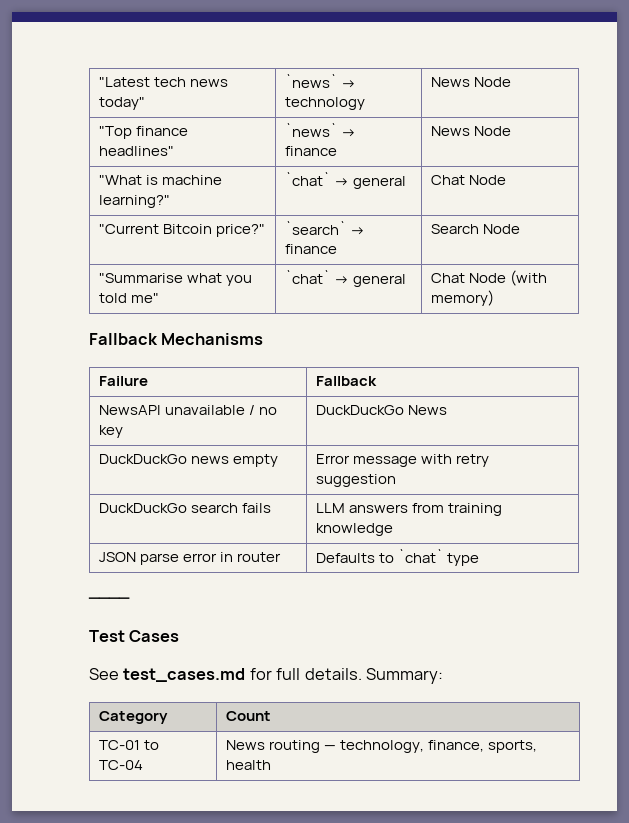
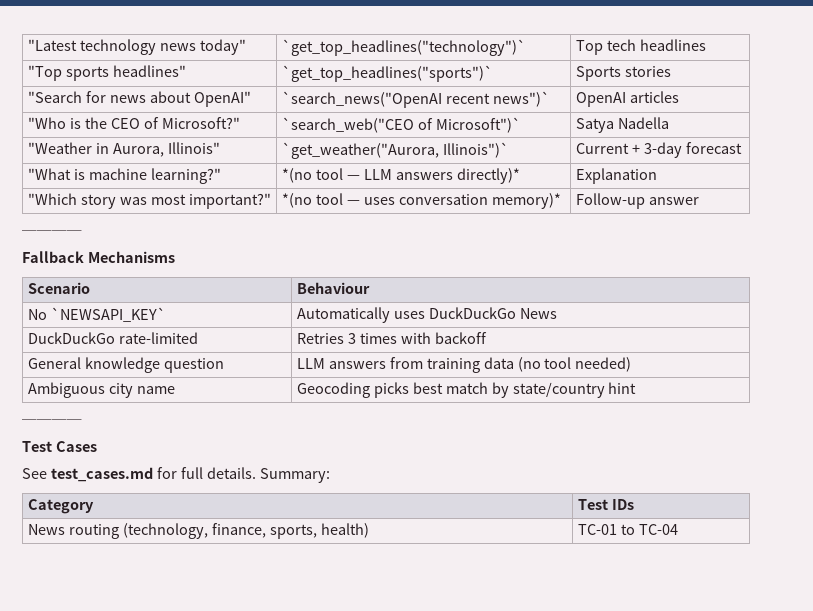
- "Latest tech news today" | `news` → technology | News Node
+ "Latest technology news today" | `get_top_headlines("technology")` | Top tech headlines
- "Top finance headlines" | `news` → finance | News Node
- "What is machine learning?" | `chat` → general | Chat Node
- "Current Bitcoin price?" | `search` → finance | Search Node
- "Summarise what you told me" | `chat` → general | Chat Node (with memory)
+ "Top sports headlines" | `get_top_headlines("sports")` | Sports stories
+ "Search for news about OpenAI" | `search_news("OpenAI recent news")` | OpenAI articles
+ "Who is the CEO of Microsoft?" | `search_web("CEO of Microsoft")` | Satya Nadella
+ "Weather in Aurora, Illinois" | `get_weather("Aurora, Illinois")` | Current + 3-day forecast
+ "What is machine learning?" | *(no tool — LLM answers directly)* | Explanation
+ "Which story was most important?" | *(no tool — uses conversation memory)* | Follow-up answer
+ ────
  Fallback Mechanisms
- Failure | Fallback
- NewsAPI unavailable / no key | DuckDuckGo News
- DuckDuckGo news empty | Error message with retry suggestion
- DuckDuckGo search fails | LLM answers from training knowledge
- JSON parse error in router | Defaults to `chat` type
+ Scenario | Behaviour
+ No `NEWSAPI_KEY` | Automatically uses DuckDuckGo News
+ DuckDuckGo rate-limited | Retries 3 times with backoff
+ General knowledge question | LLM answers from training data (no tool needed)
+ Ambiguous city name | Geocoding picks best match by state/country hint
- Category | Count
- TC-01 to TC-04 | News routing — technology, finance, sports, health
+ Category | Test IDs
+ News routing (technology, finance, sports, health) | TC-01 to TC-04

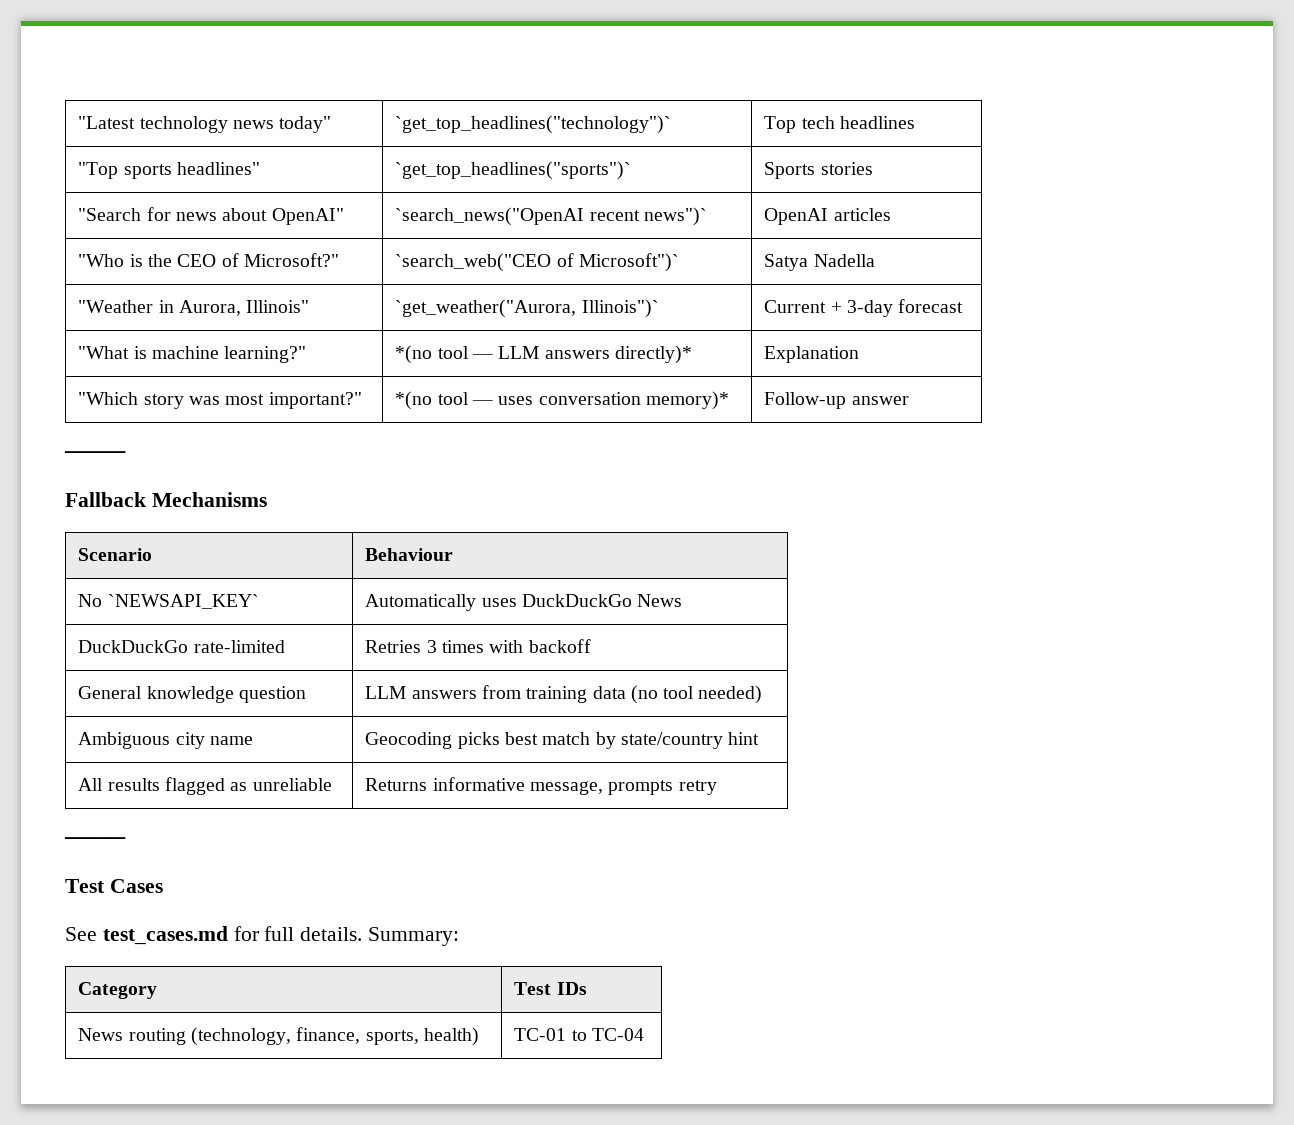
+ All results flagged as unreliable | Returns informative message, prompts retry

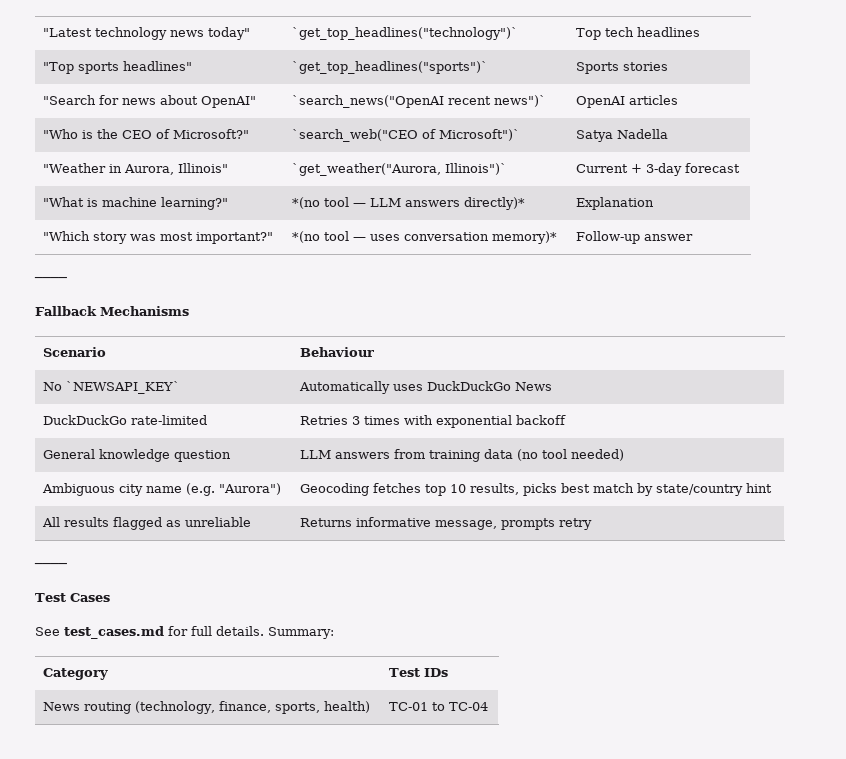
- DuckDuckGo rate-limited | Retries 3 times with backoff
+ DuckDuckGo rate-limited | Retries 3 times with exponential backoff
- Ambiguous city name | Geocoding picks best match by state/country hint
+ Ambiguous city name (e.g. "Aurora") | Geocoding fetches top 10 results, picks best match by state/country hint

